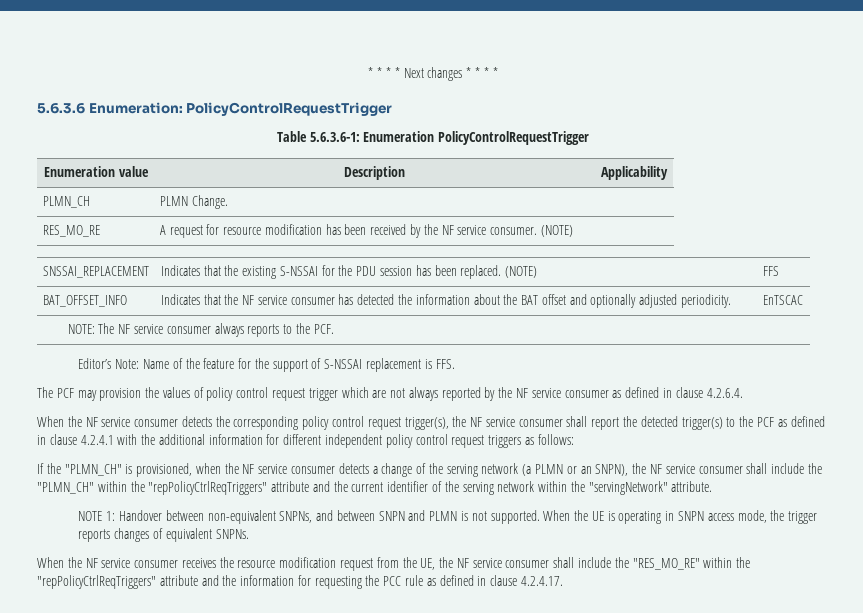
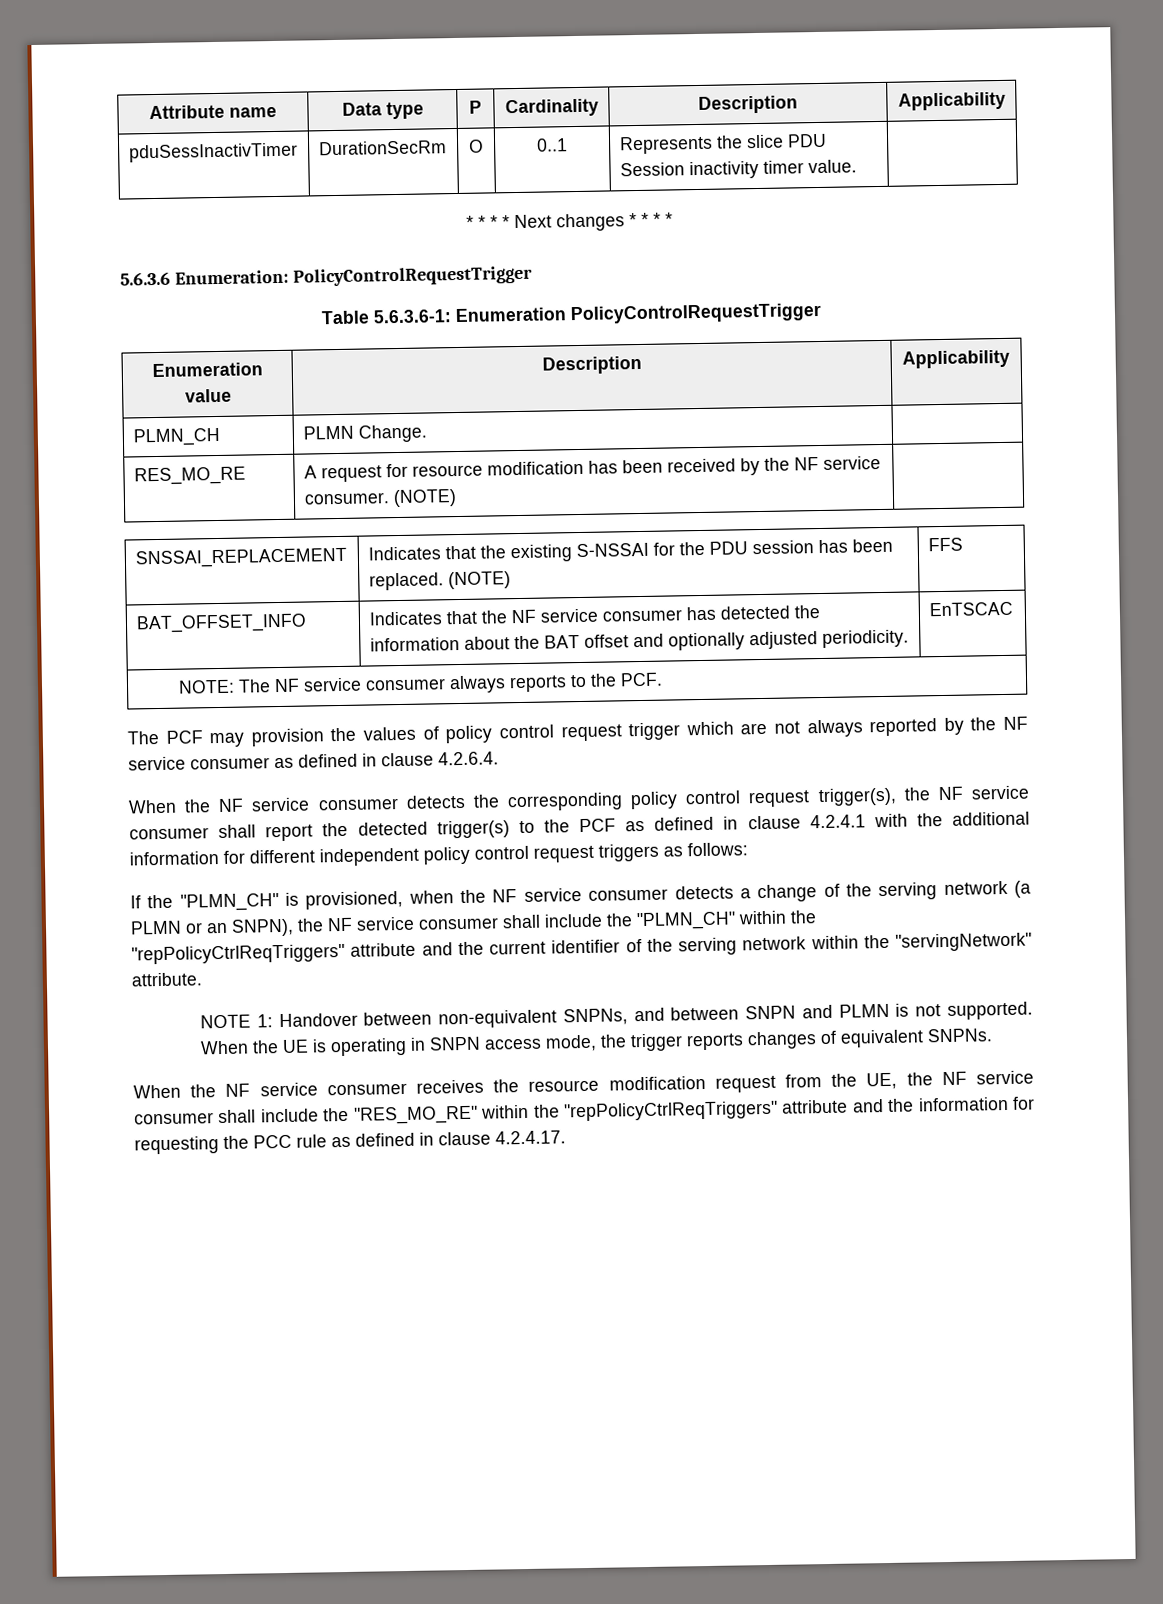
+ Attribute name | Data type | P | Cardinality | Description | Applicability
+ pduSessInactivTimer | DurationSecRm | O | 0..1 | Represents the slice PDU Session inactivity timer value. |
- Editor’s Note: Name of the feature for the support of S-NSSAI replacement is FFS.

